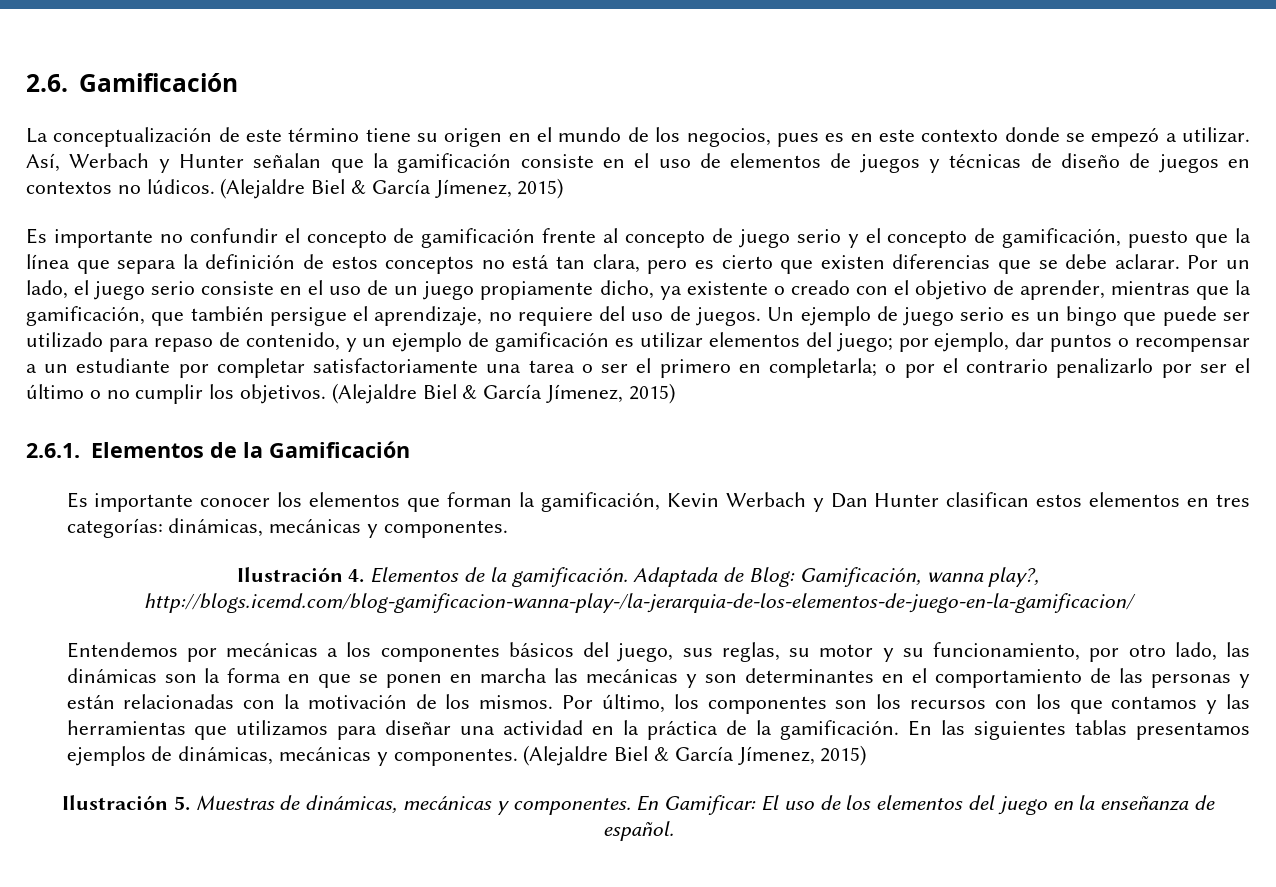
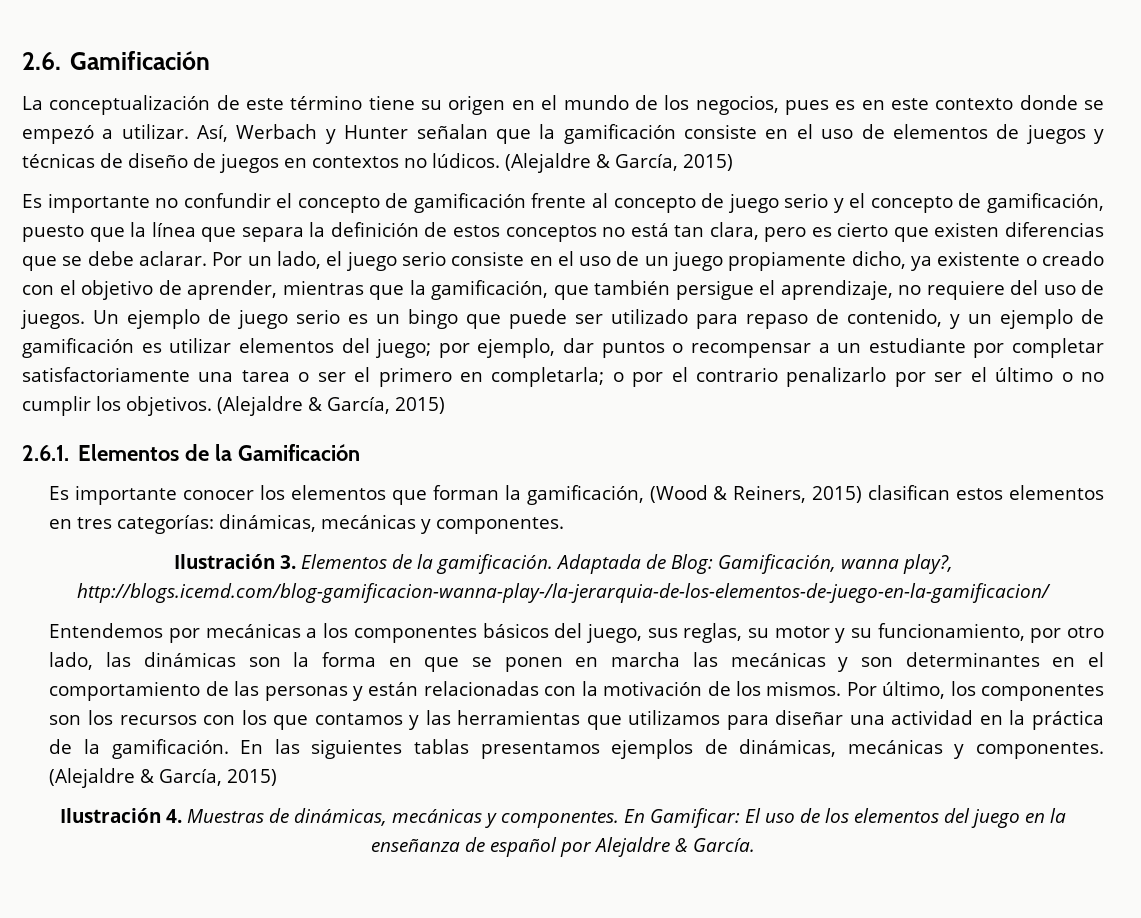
- Así, Werbach y Hunter señalan que la gamificación consiste en el uso de elementos de juegos y técnicas de diseño de juegos en contextos no lúdicos. (Alejaldre Biel & García Jímenez, 2015)
+ Así, Werbach y Hunter señalan que la gamificación consiste en el uso de elementos de juegos y técnicas de diseño de juegos en contextos no lúdicos. (Alejaldre & García, 2015)
- o por el contrario penalizarlo por ser el último o no cumplir los objetivos. (Alejaldre Biel & García Jímenez, 2015)
+ o por el contrario penalizarlo por ser el último o no cumplir los objetivos. (Alejaldre & García, 2015)
- Es importante conocer los elementos que forman la gamificación, Kevin Werbach y Dan Hunter clasifican estos elementos en tres categorías: dinámicas, mecánicas y componentes.
+ Es importante conocer los elementos que forman la gamificación, (Wood & Reiners, 2015) clasifican estos elementos en tres categorías: dinámicas, mecánicas y componentes.
- Ilustración 4. Elementos de la gamificación.
+ Ilustración 3. Elementos de la gamificación.
- En las siguientes tablas presentamos ejemplos de dinámicas, mecánicas y componentes. (Alejaldre Biel & García Jímenez, 2015)
+ En las siguientes tablas presentamos ejemplos de dinámicas, mecánicas y componentes. (Alejaldre & García, 2015)
- Ilustración 5. Muestras de dinámicas, mecánicas y componentes.
+ Ilustración 4. Muestras de dinámicas, mecánicas y componentes.
- En Gamificar: El uso de los elementos del juego en la enseñanza de español.
+ En Gamificar: El uso de los elementos del juego en la enseñanza de español por Alejaldre & García.

